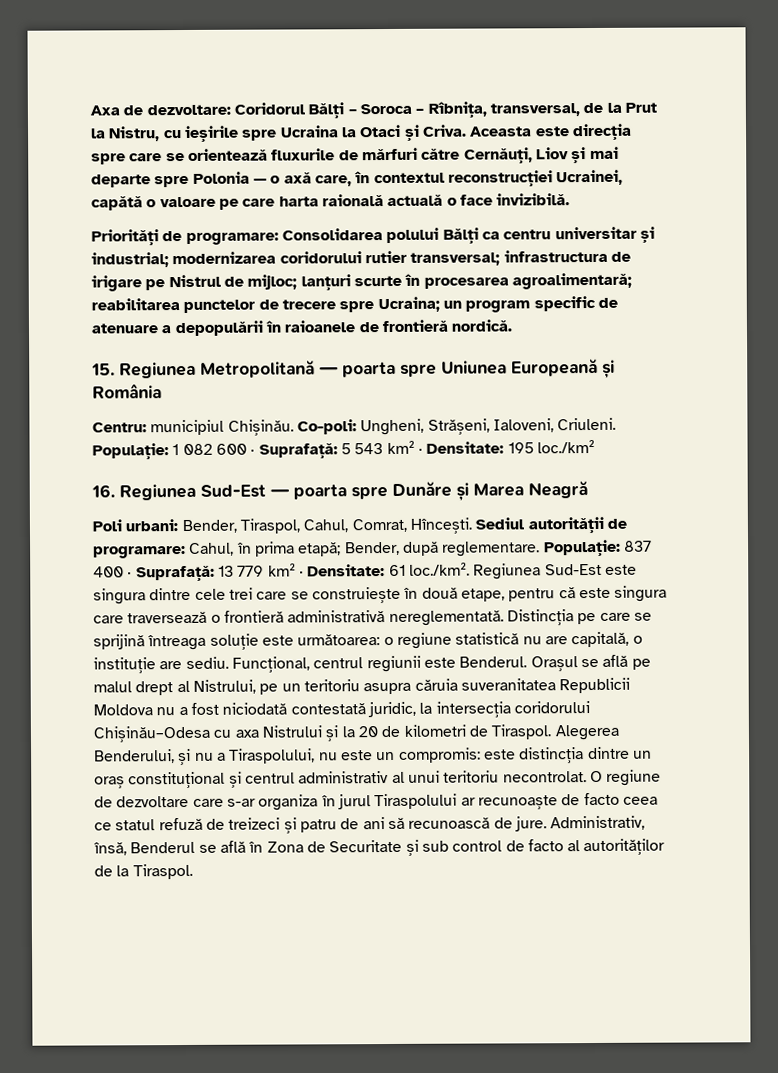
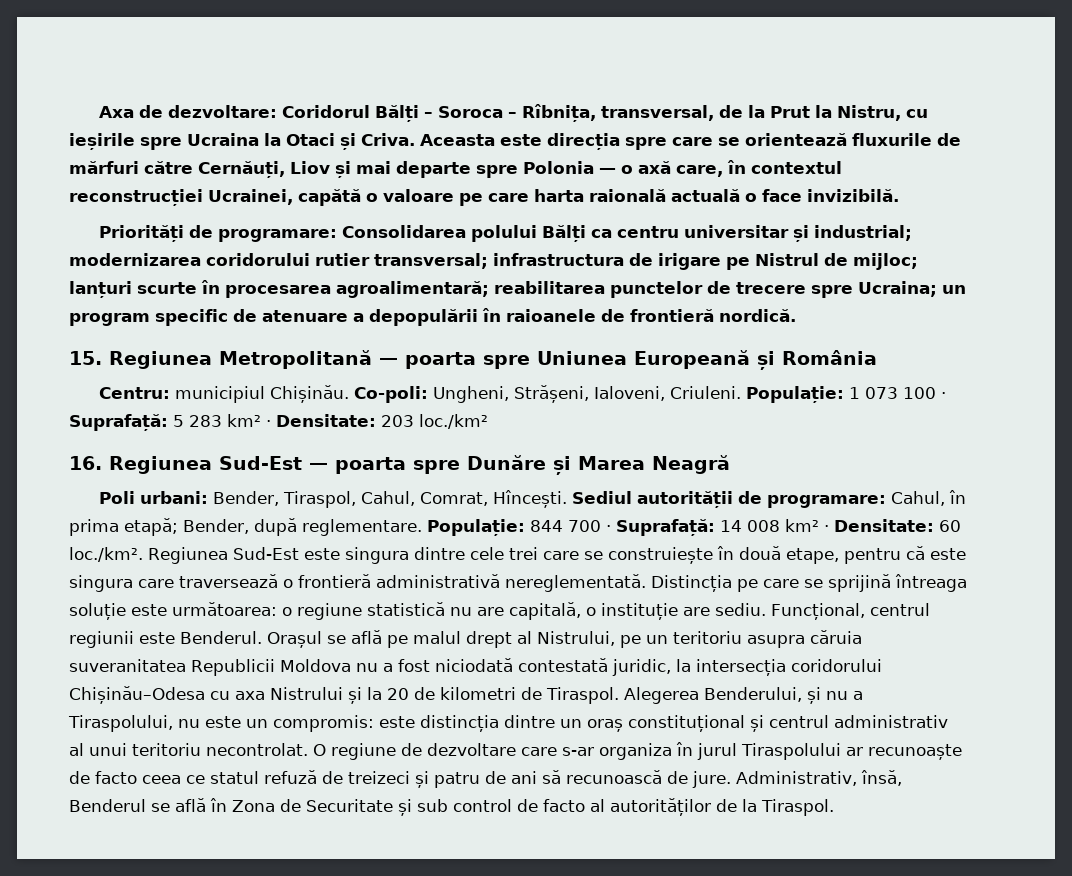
- Populație: 1 082 600 · Suprafață: 5 543 km² · Densitate: 195 loc./km²
+ Populație: 1 073 100 · Suprafață: 5 283 km² · Densitate: 203 loc./km²
- Populație: 837 400 · Suprafață: 13 779 km² · Densitate: 61 loc./km². Regiunea Sud-Est este singura dintre cele trei care se construiește în două etape, pentru că este singura care traversează o frontieră administrativă nereglementată.
+ Populație: 844 700 · Suprafață: 14 008 km² · Densitate: 60 loc./km². Regiunea Sud-Est este singura dintre cele trei care se construiește în două etape, pentru că este singura care traversează o frontieră administrativă nereglementată.

